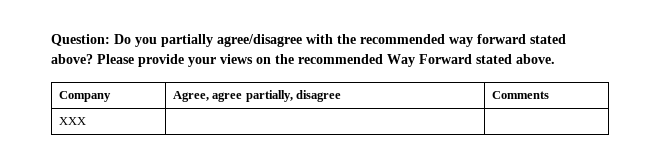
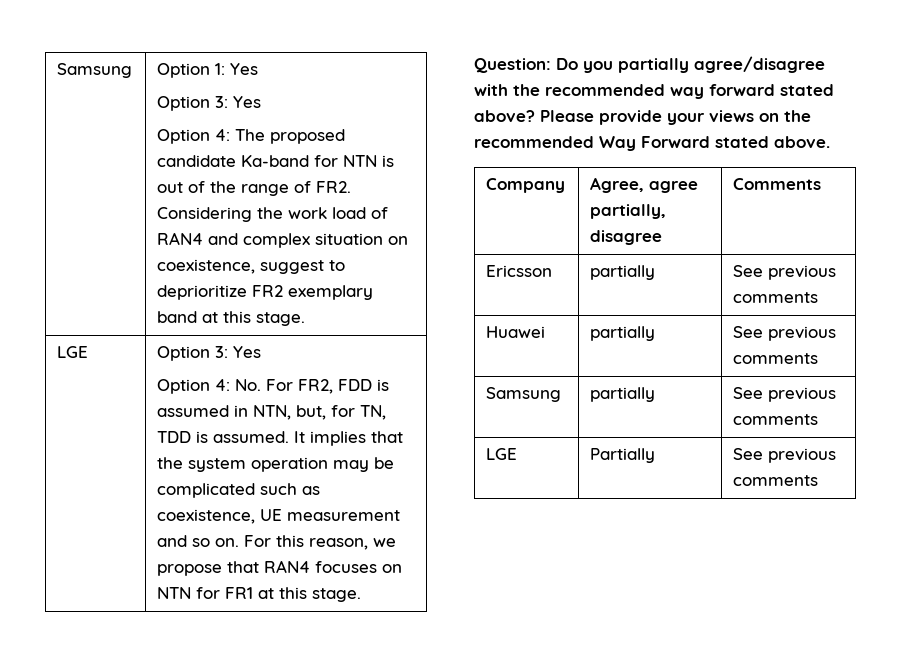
+ Samsung | Option 1: Yes
+ Option 3: Yes
+ Option 4: The proposed candidate Ka-band for NTN is out of the range of FR2. Considering the work load of RAN4 and complex situation on coexistence, suggest to deprioritize FR2 exemplary band at this stage.
+ LGE | Option 3: Yes
+ Option 4: No. For FR2, FDD is assumed in NTN, but, for TN, TDD is assumed. It implies that the system operation may be complicated such as coexistence, UE measurement and so on. For this reason, we propose that RAN4 focuses on NTN for FR1 at this stage.
- XXX | |
+ Ericsson | partially | See previous comments
+ Huawei | partially | See previous comments
+ Samsung | partially | See previous comments
+ LGE | Partially | See previous comments

